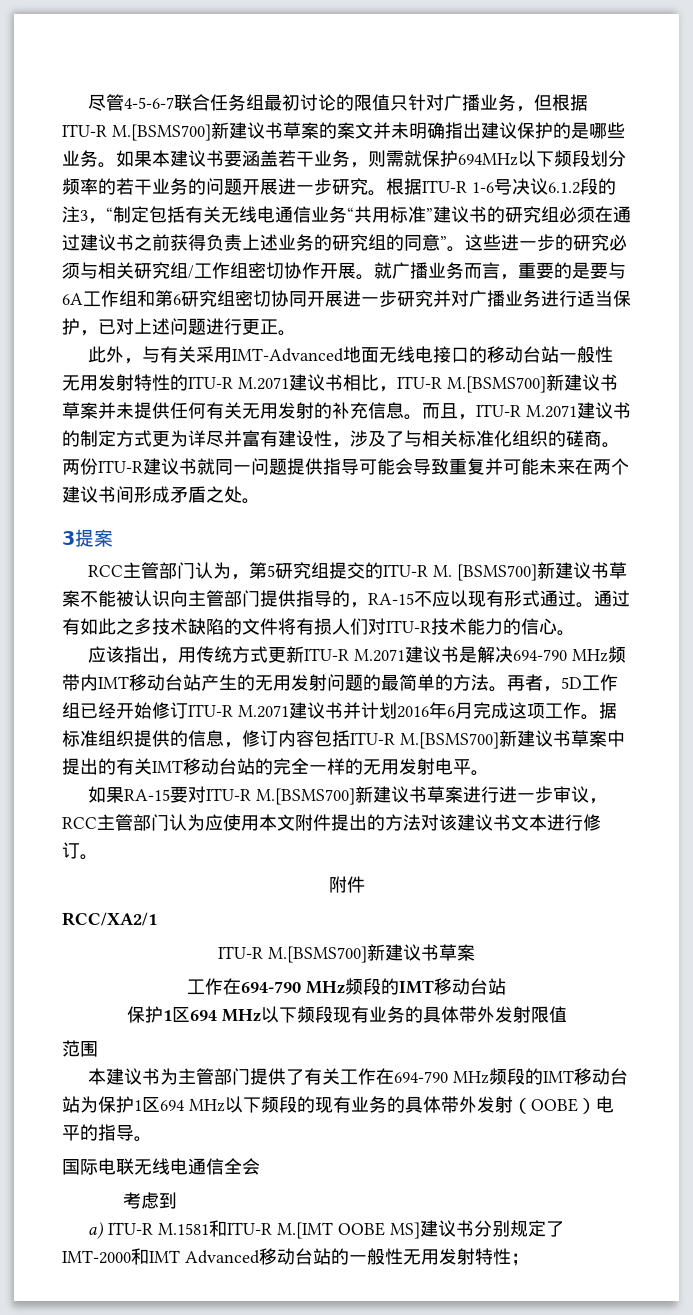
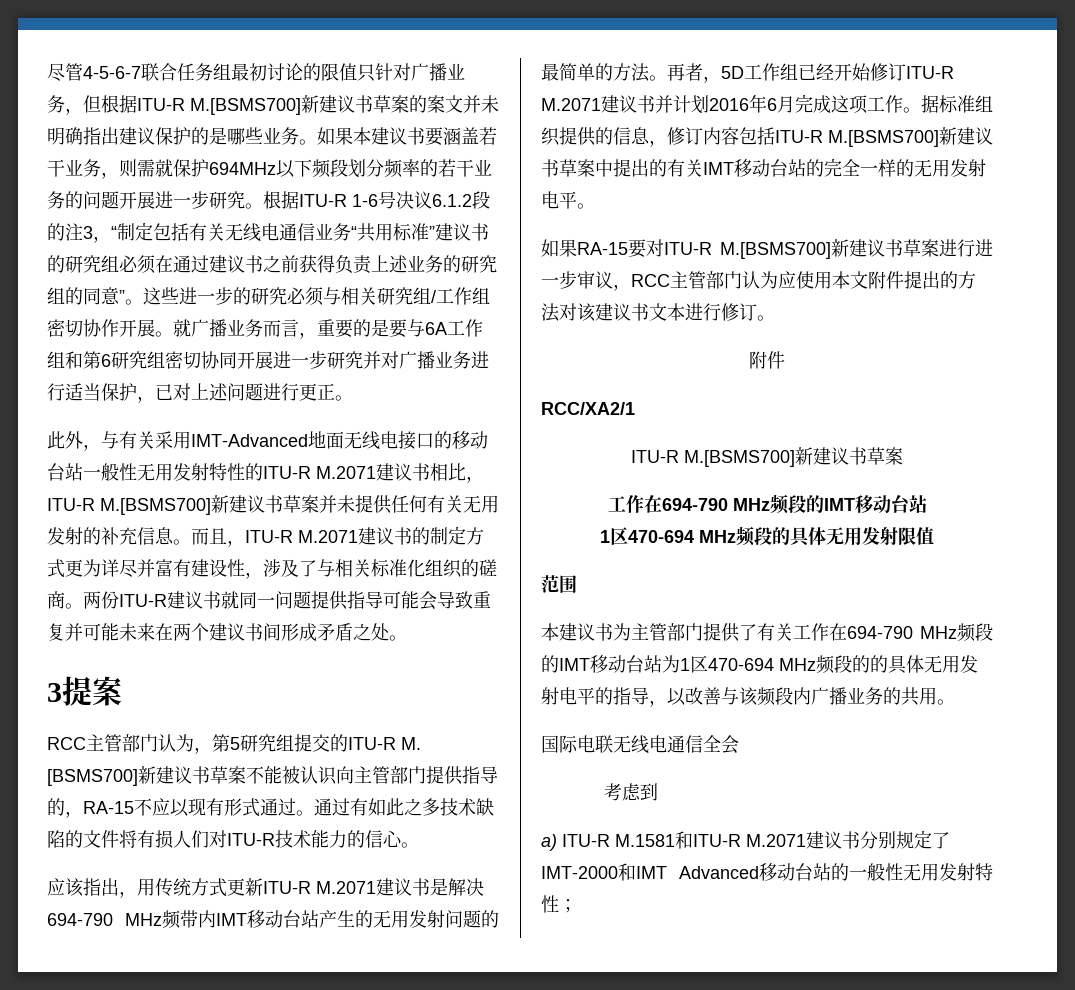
- 保护1区694 MHz以下频段现有业务的具体带外发射限值
+ 1区470-694 MHz频段的具体无用发射限值
- 本建议书为主管部门提供了有关工作在694-790 MHz频段的IMT移动台站为保护1区694 MHz以下频段的现有业务的具体带外发射（OOBE）电平的指导。
+ 本建议书为主管部门提供了有关工作在694-790 MHz频段的IMT移动台站为1区470-694 MHz频段的的具体无用发射电平的指导，以改善与该频段内广播业务的共用。
- a) ITU-R M.1581和ITU-R M.[IMT OOBE MS]建议书分别规定了IMT-2000和IMT Advanced移动台站的一般性无用发射特性；
+ a) ITU-R M.1581和ITU-R M.2071建议书分别规定了IMT-2000和IMT Advanced移动台站的一般性无用发射特性；

